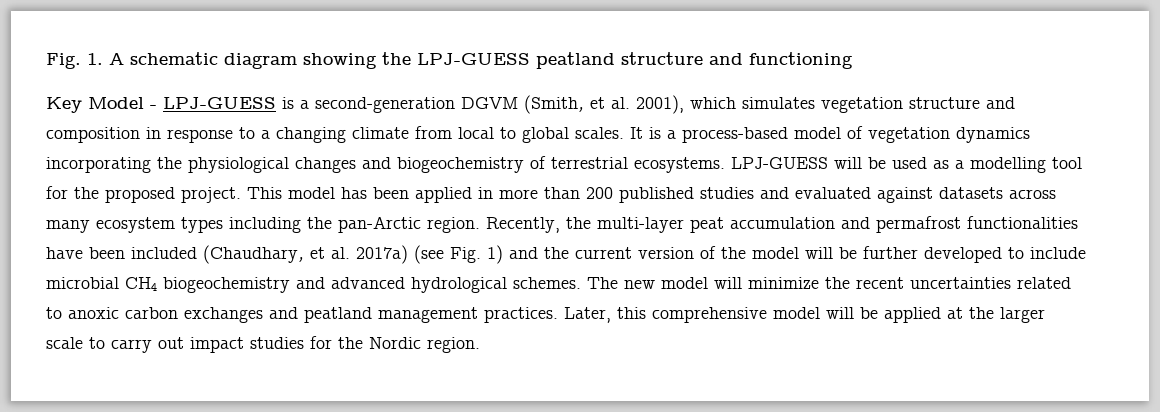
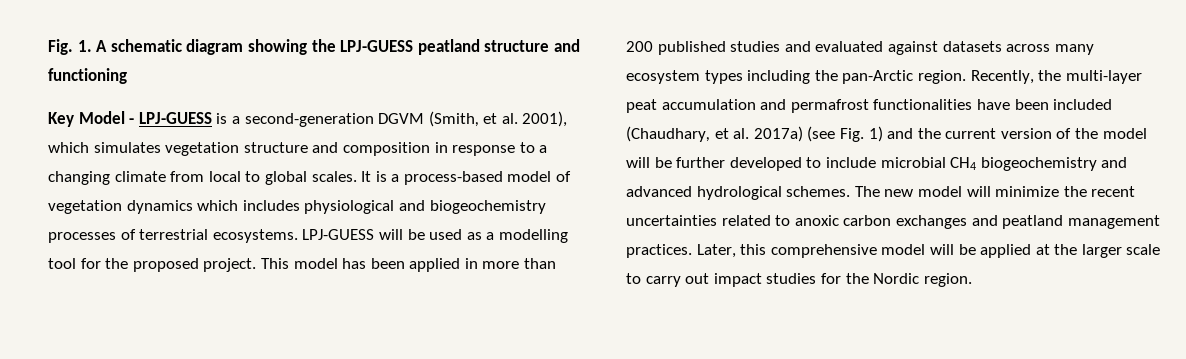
- It is a process-based model of vegetation dynamics incorporating the physiological changes and biogeochemistry of terrestrial ecosystems.
+ It is a process-based model of vegetation dynamics which includes physiological and biogeochemistry processes of terrestrial ecosystems.

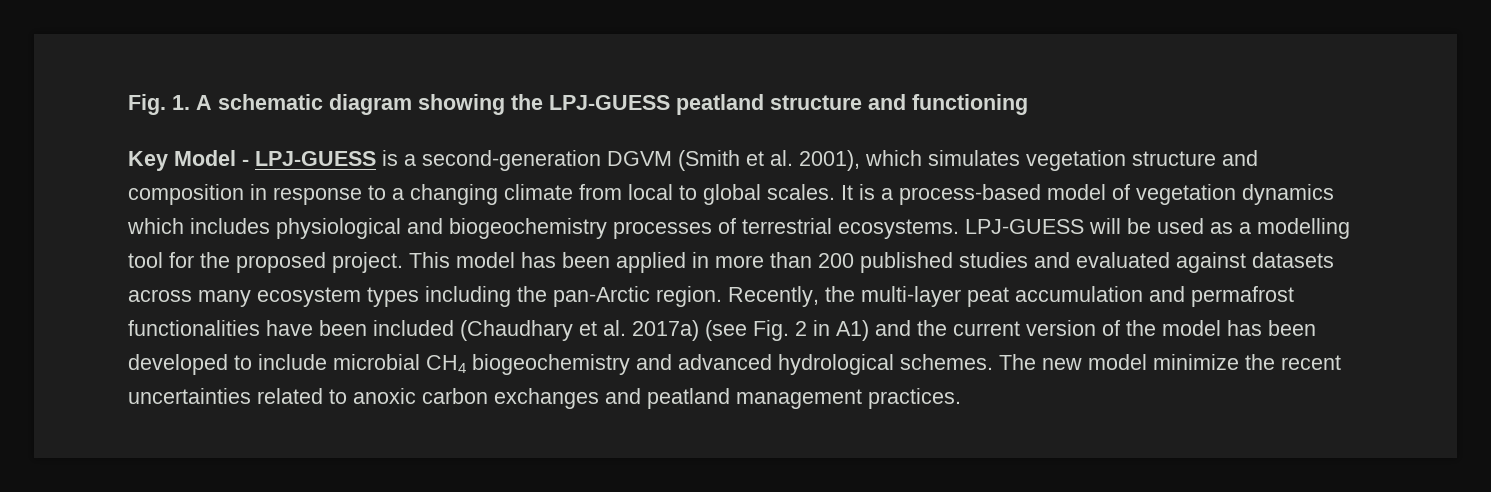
- Key Model - LPJ-GUESS is a second-generation DGVM (Smith, et al. 2001), which simulates vegetation structure and composition in response to a changing climate from local to global scales.
+ Key Model - LPJ-GUESS is a second-generation DGVM (Smith et al. 2001), which simulates vegetation structure and composition in response to a changing climate from local to global scales.
- Recently, the multi-layer peat accumulation and permafrost functionalities have been included (Chaudhary, et al. 2017a) (see Fig. 1) and the current version of the model will be further developed to include microbial CH4 biogeochemistry and advanced hydrological schemes.
+ Recently, the multi-layer peat accumulation and permafrost functionalities have been included (Chaudhary et al. 2017a) (see Fig. 2 in A1) and the current version of the model has been developed to include microbial CH4 biogeochemistry and advanced hydrological schemes.
- The new model will minimize the recent uncertainties related to anoxic carbon exchanges and peatland management practices. Later, this comprehensive model will be applied at the larger scale to carry out impact studies for the Nordic region.
+ The new model minimize the recent uncertainties related to anoxic carbon exchanges and peatland management practices.

